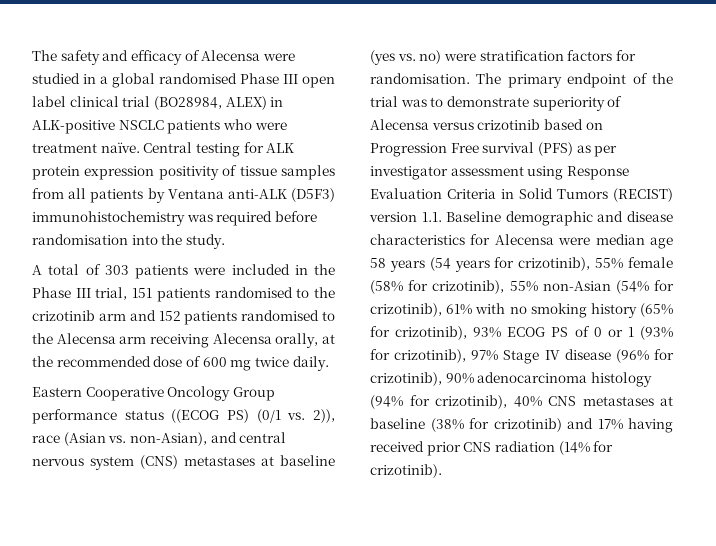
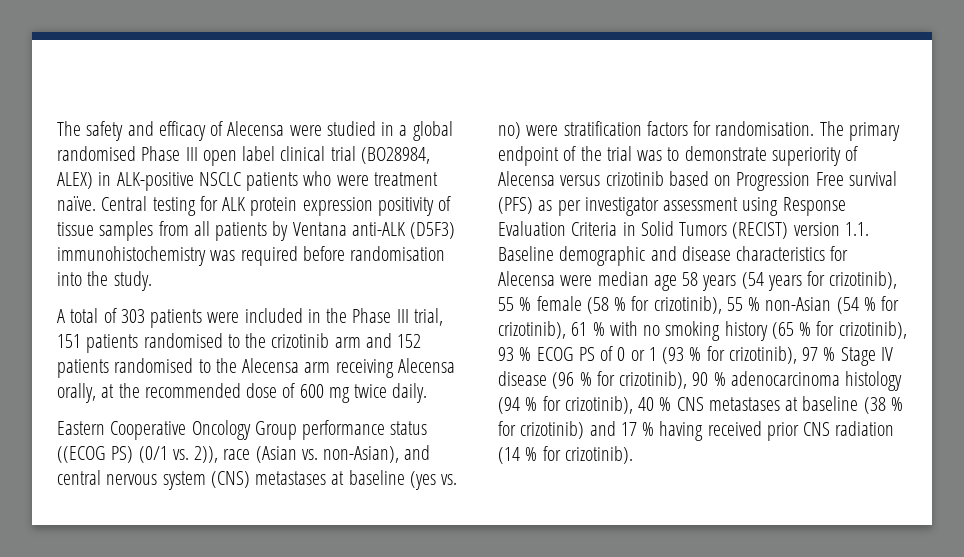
- The primary endpoint of the trial was to demonstrate superiority of Alecensa versus crizotinib based on Progression Free survival (PFS) as per investigator assessment using Response Evaluation Criteria in Solid Tumors (RECIST) version 1.1. Baseline demographic and disease characteristics for Alecensa were median age 58 years (54 years for crizotinib), 55% female (58% for crizotinib), 55% non-Asian (54% for crizotinib), 61% with no smoking history (65% for crizotinib), 93% ECOG PS of 0 or 1 (93% for crizotinib), 97% Stage IV disease (96% for crizotinib), 90% adenocarcinoma histology (94% for crizotinib), 40% CNS metastases at baseline (38% for crizotinib) and 17% having received prior CNS radiation (14% for crizotinib).
+ The primary endpoint of the trial was to demonstrate superiority of Alecensa versus crizotinib based on Progression Free survival (PFS) as per investigator assessment using Response Evaluation Criteria in Solid Tumors (RECIST) version 1.1. Baseline demographic and disease characteristics for Alecensa were median age 58 years (54 years for crizotinib), 55 % female (58 % for crizotinib), 55 % non-Asian (54 % for crizotinib), 61 % with no smoking history (65 % for crizotinib), 93 % ECOG PS of 0 or 1 (93 % for crizotinib), 97 % Stage IV disease (96 % for crizotinib), 90 % adenocarcinoma histology (94 % for crizotinib), 40 % CNS metastases at baseline (38 % for crizotinib) and 17 % having received prior CNS radiation (14 % for crizotinib).

